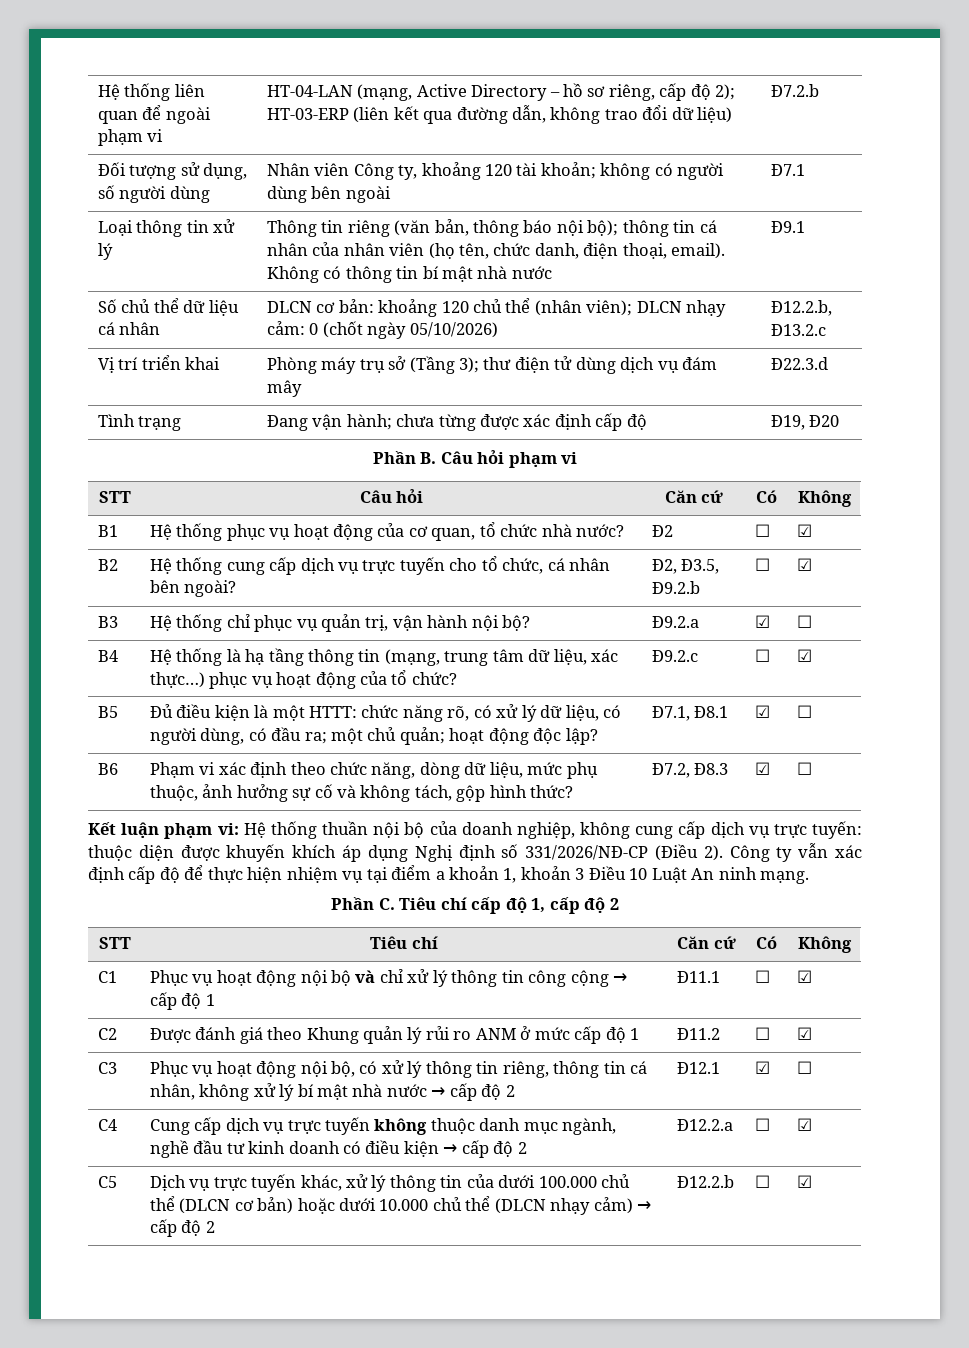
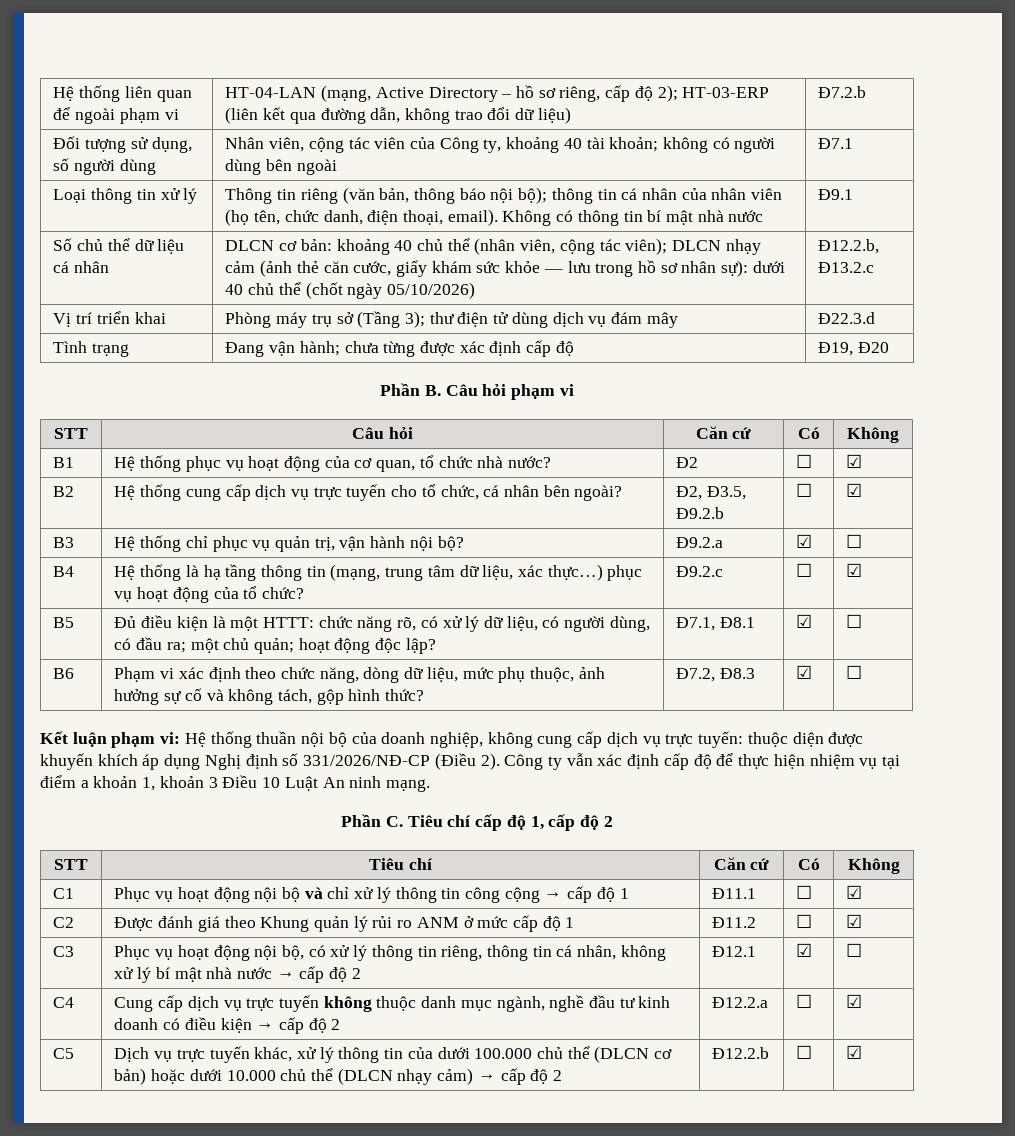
- Đối tượng sử dụng, số người dùng | Nhân viên Công ty, khoảng 120 tài khoản; không có người dùng bên ngoài | Đ7.1
+ Đối tượng sử dụng, số người dùng | Nhân viên, cộng tác viên của Công ty, khoảng 40 tài khoản; không có người dùng bên ngoài | Đ7.1
- DLCN cơ bản: khoảng 120 chủ thể (nhân viên); DLCN nhạy cảm: 0 (chốt ngày 05/10/2026)
+ DLCN cơ bản: khoảng 40 chủ thể (nhân viên, cộng tác viên); DLCN nhạy cảm (ảnh thẻ căn cước, giấy khám sức khỏe — lưu trong hồ sơ nhân sự): dưới 40 chủ thể (chốt ngày 05/10/2026)

